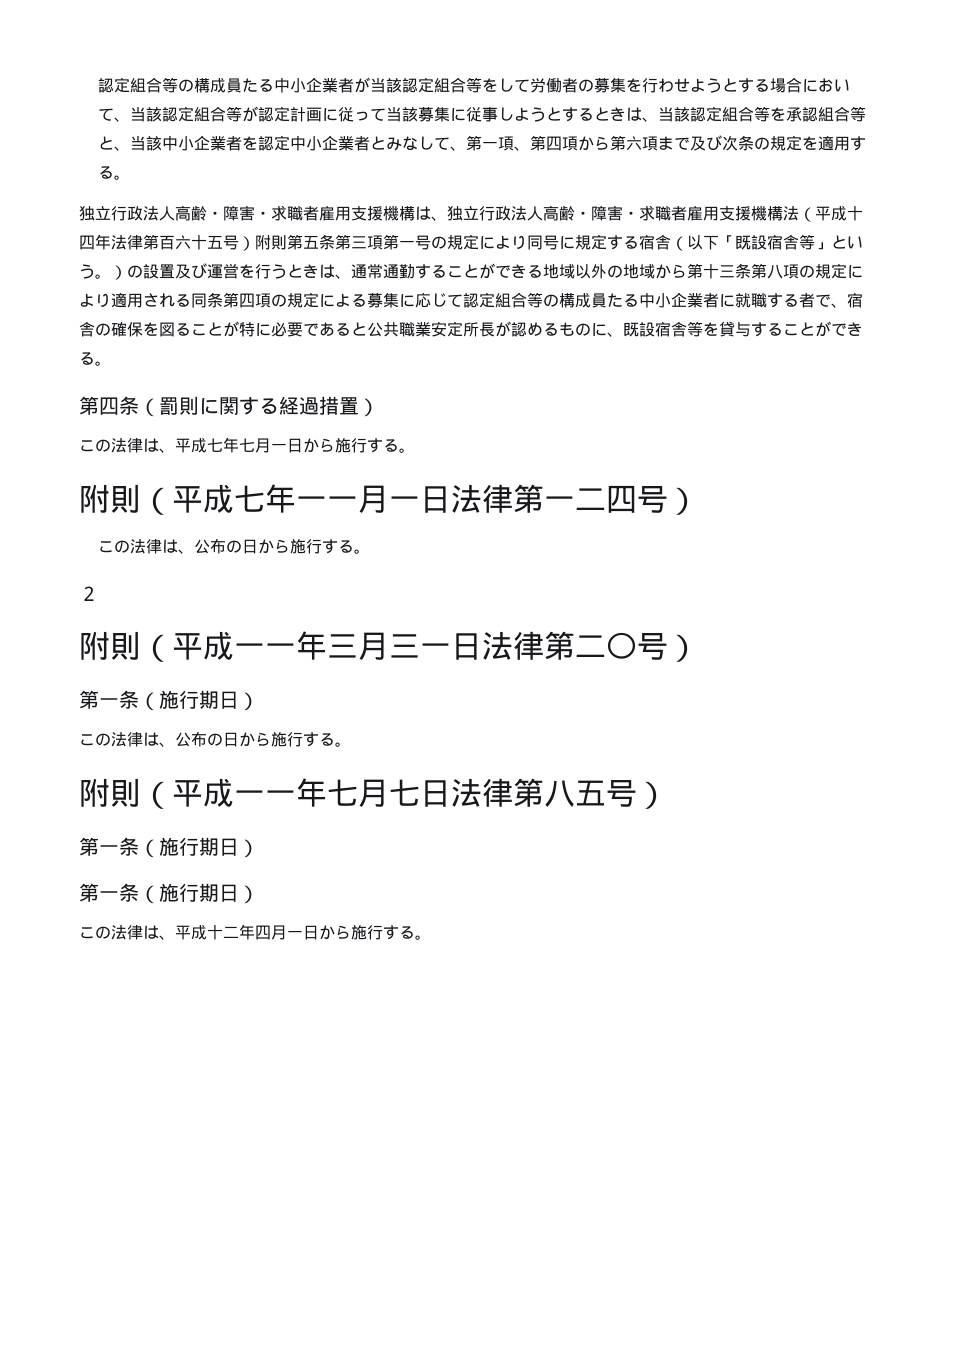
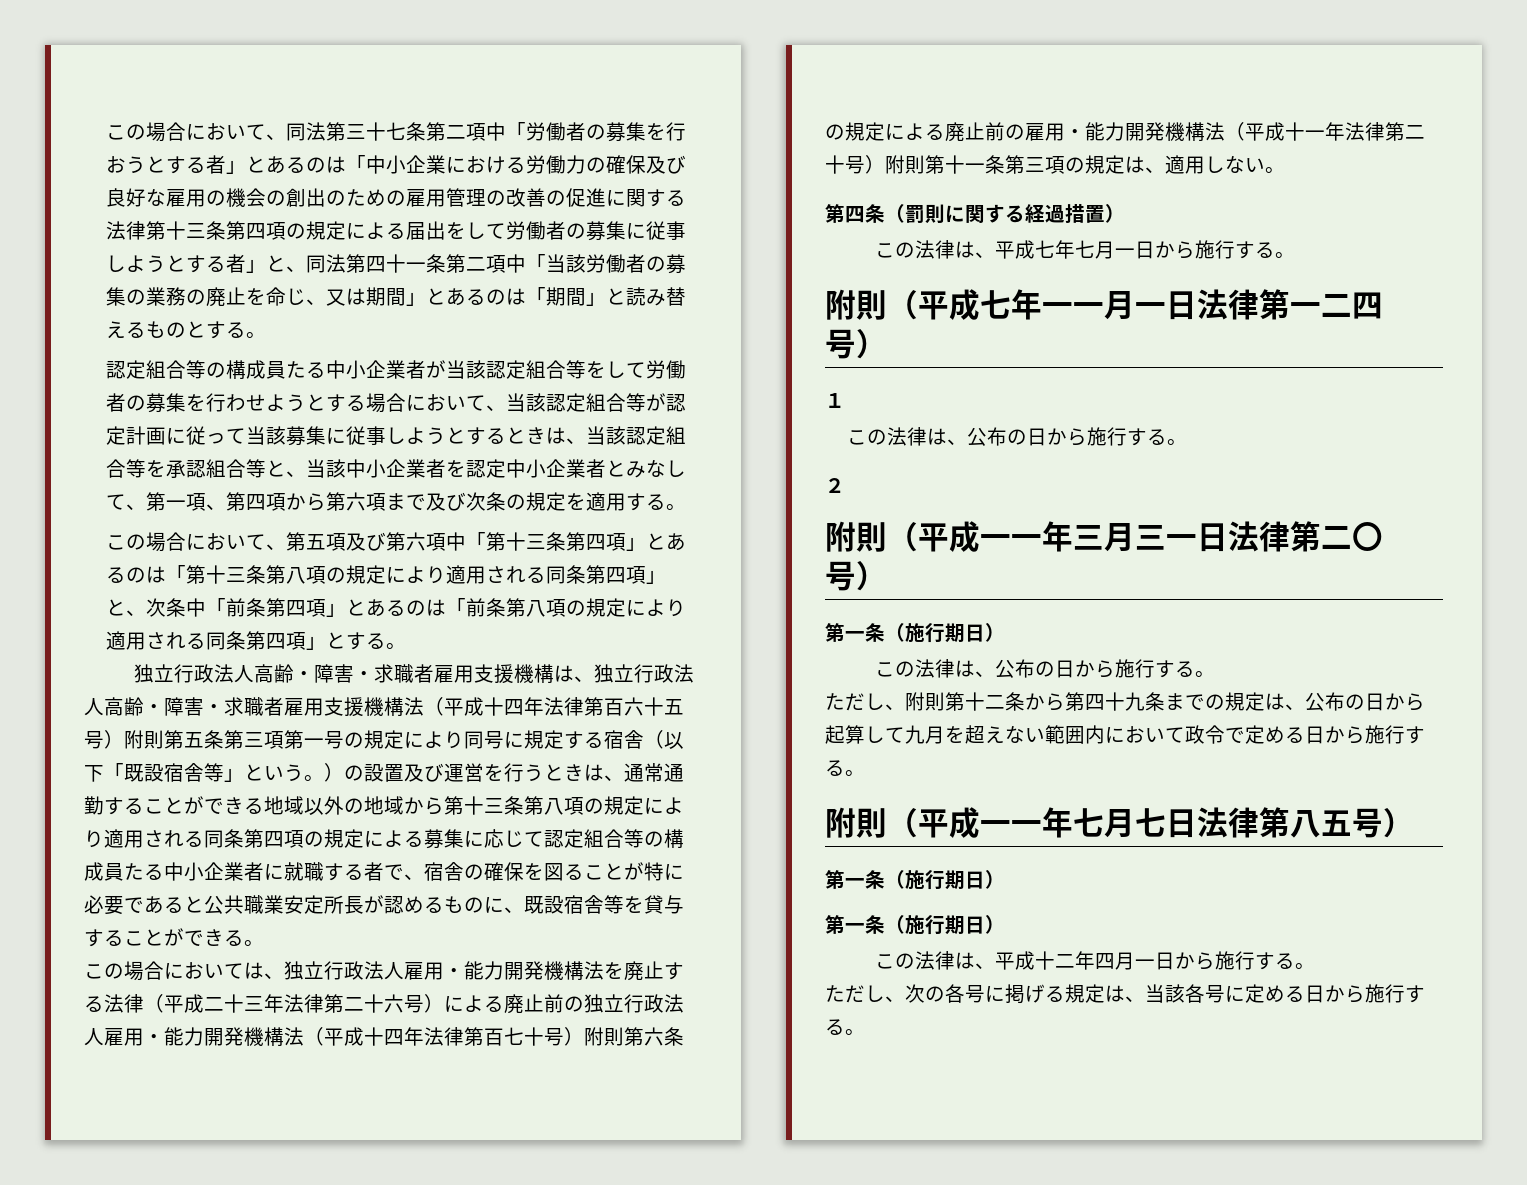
+ この場合において、同法第三十七条第二項中「労働者の募集を行おうとする者」とあるのは「中小企業における労働力の確保及び良好な雇用の機会の創出のための雇用管理の改善の促進に関する法律第十三条第四項の規定による届出をして労働者の募集に従事しようとする者」と、同法第四十一条第二項中「当該労働者の募集の業務の廃止を命じ、又は期間」とあるのは「期間」と読み替えるものとする。
+ この場合において、第五項及び第六項中「第十三条第四項」とあるのは「第十三条第八項の規定により適用される同条第四項」と、次条中「前条第四項」とあるのは「前条第八項の規定により適用される同条第四項」とする。
+ この場合においては、独立行政法人雇用・能力開発機構法を廃止する法律（平成二十三年法律第二十六号）による廃止前の独立行政法人雇用・能力開発機構法（平成十四年法律第百七十号）附則第六条の規定による廃止前の雇用・能力開発機構法（平成十一年法律第二十号）附則第十一条第三項の規定は、適用しない。
+ １
+ ただし、附則第十二条から第四十九条までの規定は、公布の日から起算して九月を超えない範囲内において政令で定める日から施行する。
+ ただし、次の各号に掲げる規定は、当該各号に定める日から施行する。

